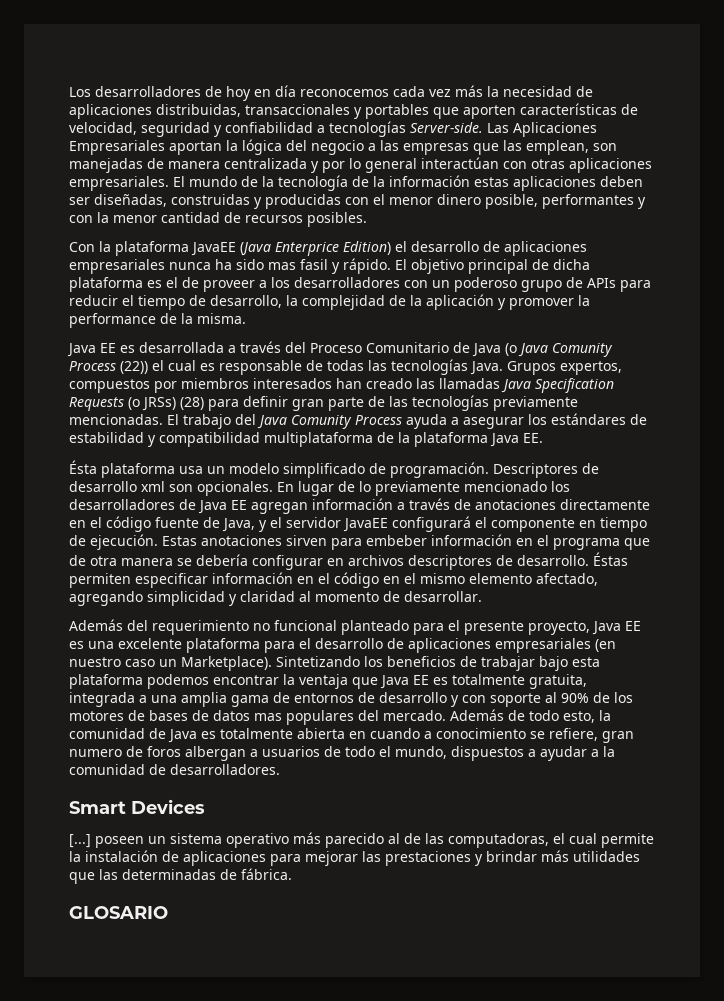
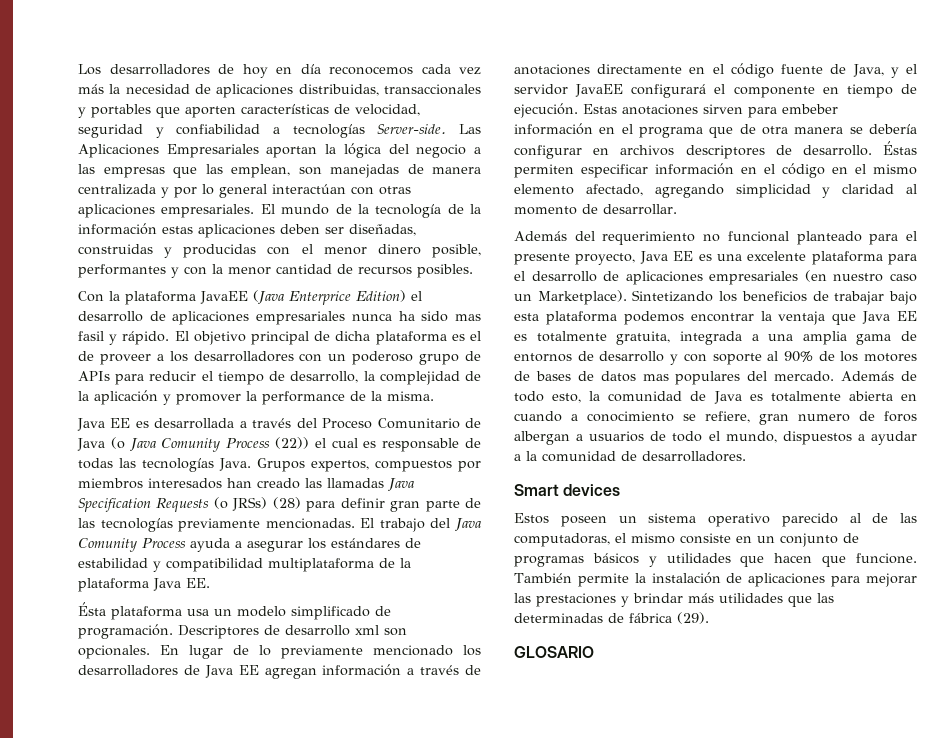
- Smart Devices
- [...] poseen un sistema operativo más parecido al de las computadoras, el cual permite la instalación de aplicaciones para mejorar las prestaciones y brindar más utilidades que las determinadas de fábrica.
+ Smart devices
+ Estos poseen un sistema operativo parecido al de las computadoras, el mismo consiste en un conjunto de programas básicos y utilidades que hacen que funcione. También permite la instalación de aplicaciones para mejorar las prestaciones y brindar más utilidades que las determinadas de fábrica (29).

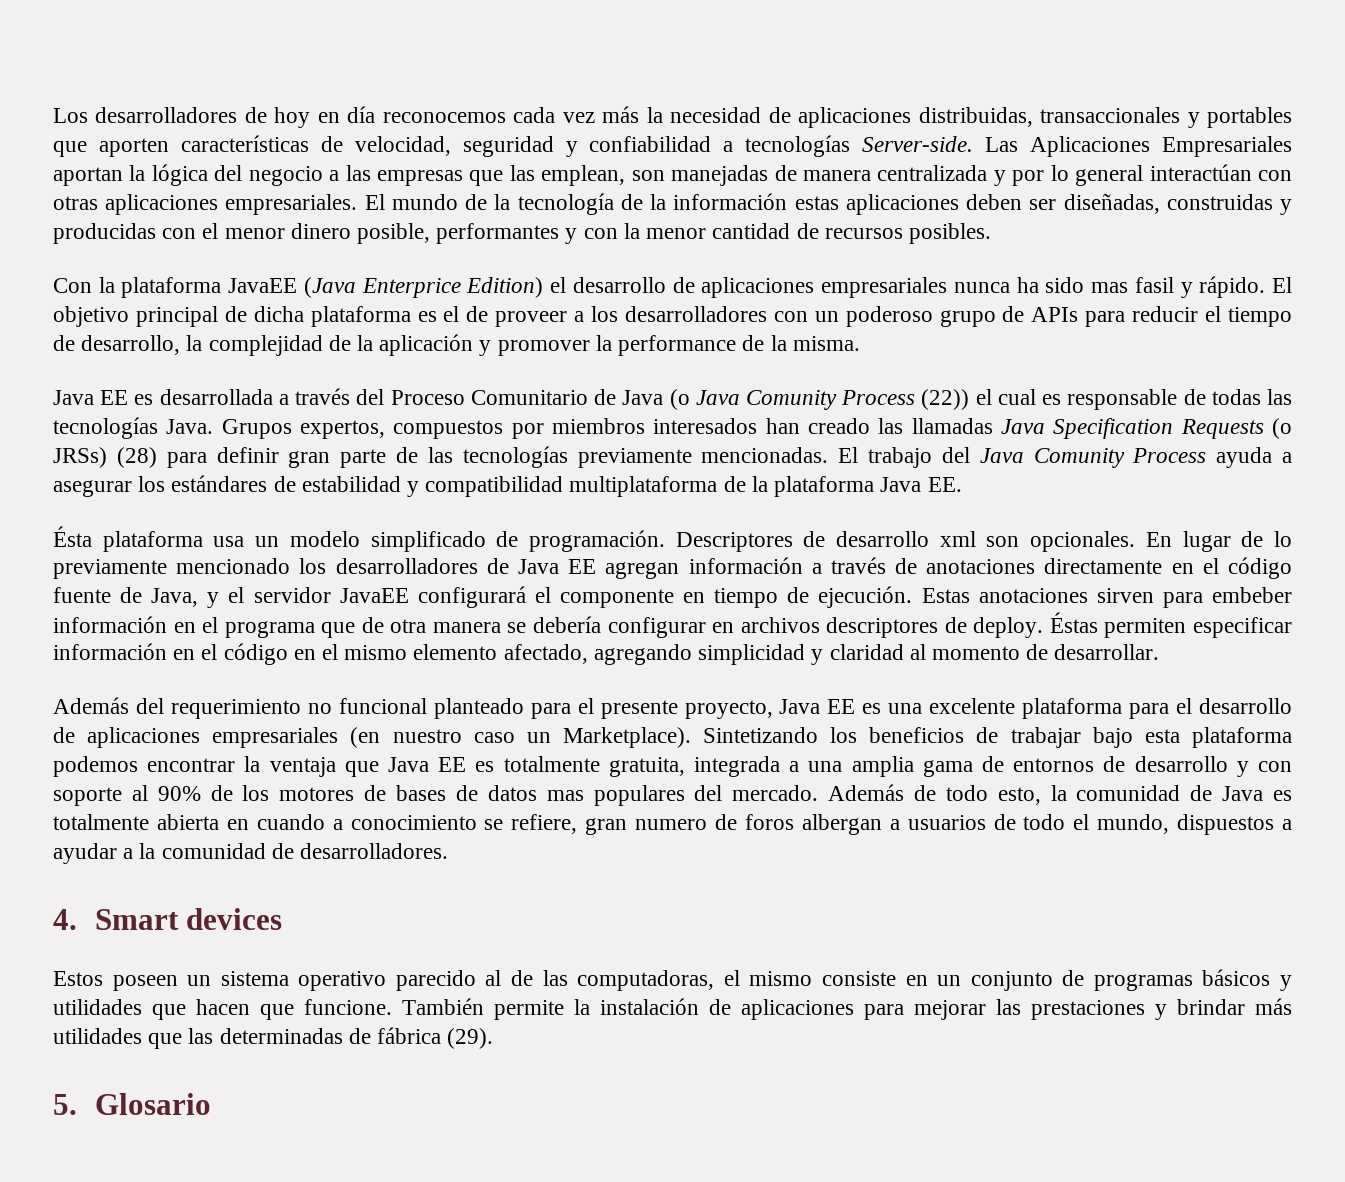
- Estas anotaciones sirven para embeber información en el programa que de otra manera se debería configurar en archivos descriptores de desarrollo.
+ Estas anotaciones sirven para embeber información en el programa que de otra manera se debería configurar en archivos descriptores de deploy.
- Smart devices
+ 4. Smart devices
- GLOSARIO
+ 5. Glosario

